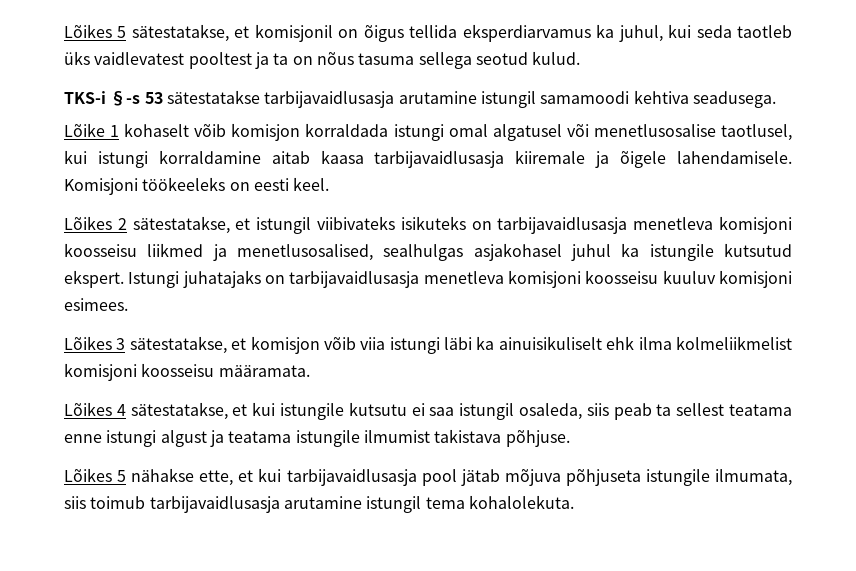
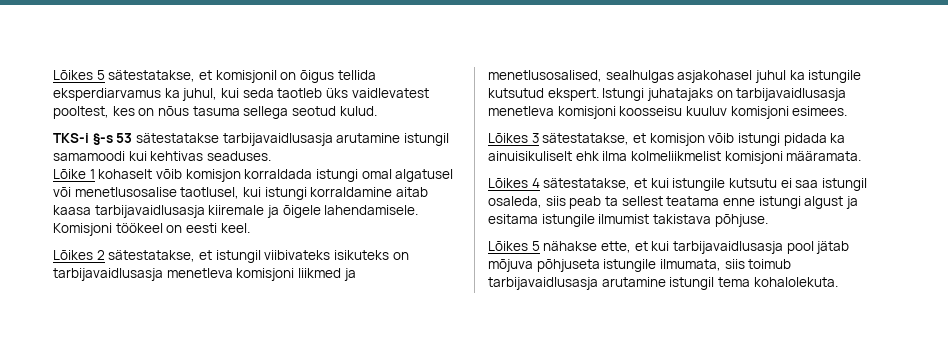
- Lõikes 5 sätestatakse, et komisjonil on õigus tellida eksperdiarvamus ka juhul, kui seda taotleb üks vaidlevatest pooltest ja ta on nõus tasuma sellega seotud kulud.
+ Lõikes 5 sätestatakse, et komisjonil on õigus tellida eksperdiarvamus ka juhul, kui seda taotleb üks vaidlevatest pooltest, kes on nõus tasuma sellega seotud kulud.
- TKS-i §-s 53 sätestatakse tarbijavaidlusasja arutamine istungil samamoodi kehtiva seadusega.
+ TKS-i §-s 53 sätestatakse tarbijavaidlusasja arutamine istungil samamoodi kui kehtivas seaduses.
- Komisjoni töökeeleks on eesti keel.
+ Komisjoni töökeel on eesti keel.
- Lõikes 2 sätestatakse, et istungil viibivateks isikuteks on tarbijavaidlusasja menetleva komisjoni koosseisu liikmed ja menetlusosalised, sealhulgas asjakohasel juhul ka istungile kutsutud ekspert.
+ Lõikes 2 sätestatakse, et istungil viibivateks isikuteks on tarbijavaidlusasja menetleva komisjoni liikmed ja menetlusosalised, sealhulgas asjakohasel juhul ka istungile kutsutud ekspert.
- Lõikes 3 sätestatakse, et komisjon võib viia istungi läbi ka ainuisikuliselt ehk ilma kolmeliikmelist komisjoni koosseisu määramata.
+ Lõikes 3 sätestatakse, et komisjon võib istungi pidada ka ainuisikuliselt ehk ilma kolmeliikmelist komisjoni määramata.
- Lõikes 4 sätestatakse, et kui istungile kutsutu ei saa istungil osaleda, siis peab ta sellest teatama enne istungi algust ja teatama istungile ilmumist takistava põhjuse.
+ Lõikes 4 sätestatakse, et kui istungile kutsutu ei saa istungil osaleda, siis peab ta sellest teatama enne istungi algust ja esitama istungile ilmumist takistava põhjuse.

